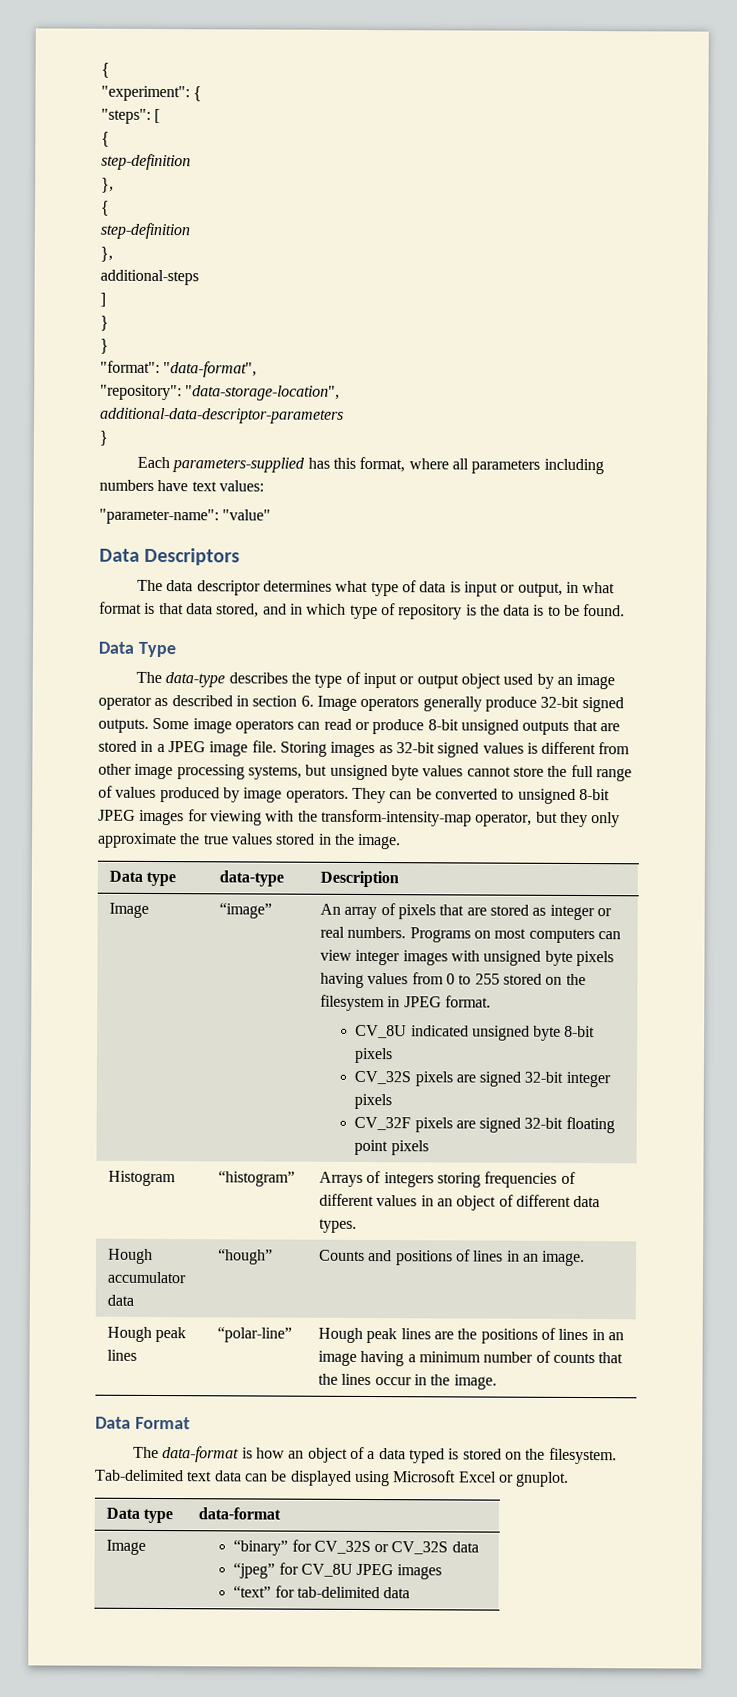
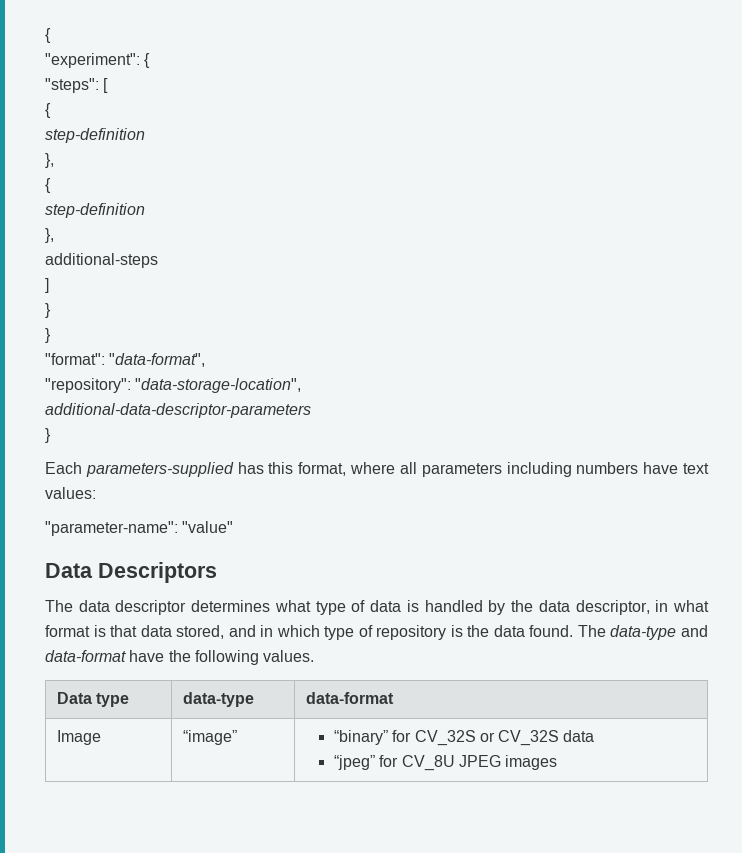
- The data descriptor determines what type of data is input or output, in what format is that data stored, and in which type of repository is the data is to be found.
- Data Type
- The data-type describes the type of input or output object used by an image operator as described in section 6. Image operators generally produce 32-bit signed outputs. Some image operators can read or produce 8-bit unsigned outputs that are stored in a JPEG image file. Storing images as 32-bit signed values is different from other image processing systems, but unsigned byte values cannot store the full range of values produced by image operators. They can be converted to unsigned 8-bit JPEG images for viewing with the transform-intensity-map operator, but they only approximate the true values stored in the image.
+ The data descriptor determines what type of data is handled by the data descriptor, in what format is that data stored, and in which type of repository is the data found. The data-type and data-format have the following values.
- Data type | data-type | Description
+ Data type | data-type | data-format
- An array of pixels that are stored as integer or real numbers. Programs on most computers can view integer images with unsigned byte pixels having values from 0 to 255 stored on the filesystem in JPEG format.
- CV_8U indicated unsigned byte 8-bit pixels
- CV_32S pixels are signed 32-bit integer pixels
- CV_32F pixels are signed 32-bit floating point pixels
- Histogram | “histogram” | Arrays of integers storing frequencies of different values in an object of different data types.
- Hough accumulator data | “hough” | Counts and positions of lines in an image.
- Hough peak lines | “polar-line” | Hough peak lines are the positions of lines in an image having a minimum number of counts that the lines occur in the image.
- Data Format
- The data-format is how an object of a data typed is stored on the filesystem. Tab-delimited text data can be displayed using Microsoft Excel or gnuplot.
- Data type | data-format
- Image | “binary” for CV_32S or CV_32S data
+ “binary” for CV_32S or CV_32S data
  “jpeg” for CV_8U JPEG images
- “text” for tab-delimited data

